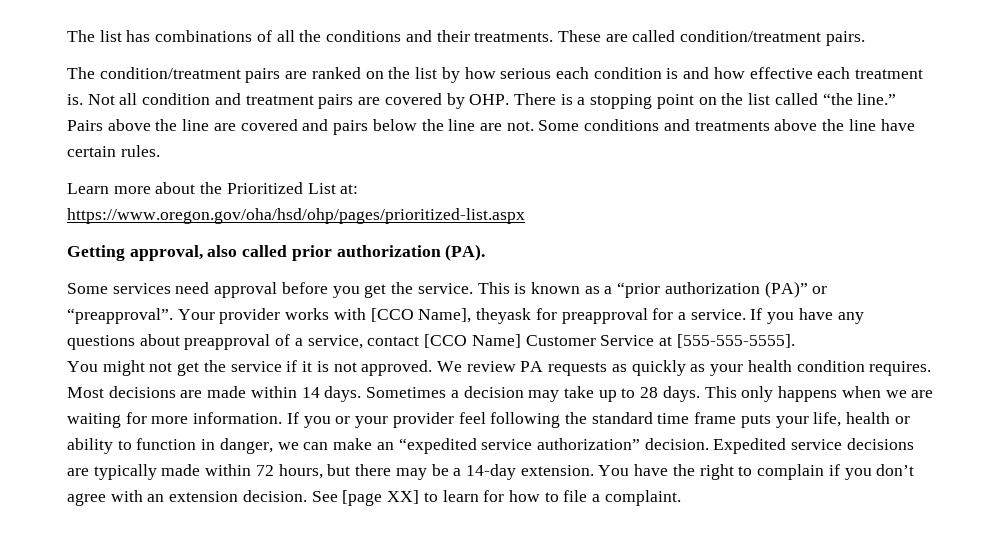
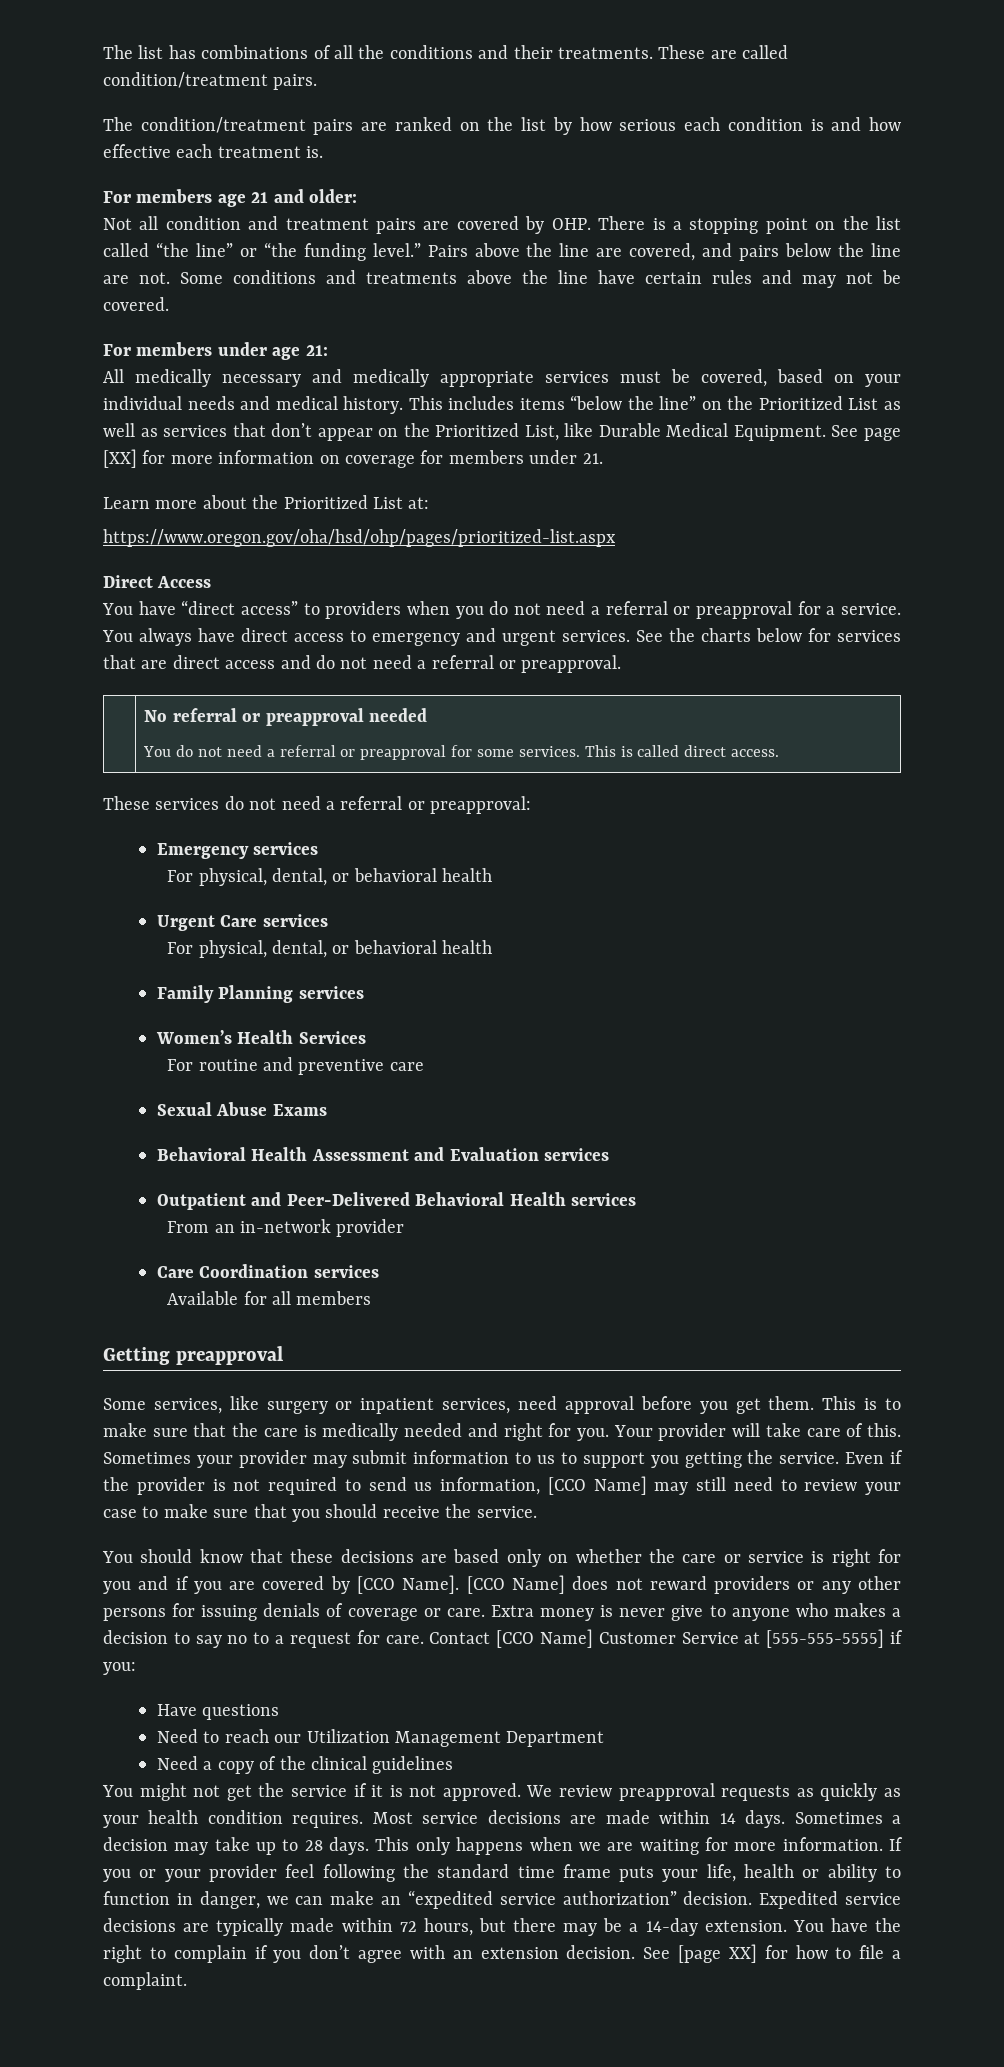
- The condition/treatment pairs are ranked on the list by how serious each condition is and how effective each treatment is. Not all condition and treatment pairs are covered by OHP. There is a stopping point on the list called “the line.”
+ The condition/treatment pairs are ranked on the list by how serious each condition is and how effective each treatment is.
+ For members age 21 and older:
+ Not all condition and treatment pairs are covered by OHP. There is a stopping point on the list called “the line” or “the funding level.”
- Pairs above the line are covered and pairs below the line are not.
+ Pairs above the line are covered, and pairs below the line are not.
- Some conditions and treatments above the line have certain rules.
+ Some conditions and treatments above the line have certain rules and may not be covered.
+ For members under age 21:
+ All medically necessary and medically appropriate services must be covered, based on your individual needs and medical history. This includes items “below the line” on the Prioritized List as well as services that don’t appear on the Prioritized List, like Durable Medical Equipment. See page [XX] for more information on coverage for members under 21.
- Getting approval, also called prior authorization (PA).
- Some services need approval before you get the service. This is known as a “prior authorization (PA)” or “preapproval”. Your provider works with [CCO Name], theyask for preapproval for a service. If you have any questions about preapproval of a service, contact [CCO Name] Customer Service at [555-555-5555].
+ Direct Access
+ You have “direct access” to providers when you do not need a referral or preapproval for a service. You always have direct access to emergency and urgent services. See the charts below for services that are direct access and do not need a referral or preapproval.
+ | No referral or preapproval needed
+ You do not need a referral or preapproval for some services. This is called direct access.
+ These services do not need a referral or preapproval:
+ Emergency services
+ For physical, dental, or behavioral health
+ Urgent Care services
+ For physical, dental, or behavioral health
+ Family Planning services
+ Women’s Health Services
+ For routine and preventive care
+ Sexual Abuse Exams
+ Behavioral Health Assessment and Evaluation services
+ Outpatient and Peer-Delivered Behavioral Health services
+ From an in-network provider
+ Care Coordination services
+ Available for all members
+ Getting preapproval
+ Some services, like surgery or inpatient services, need approval before you get them. This is to make sure that the care is medically needed and right for you. Your provider will take care of this. Sometimes your provider may submit information to us to support you getting the service. Even if the provider is not required to send us information, [CCO Name] may still need to review your case to make sure that you should receive the service.
+ You should know that these decisions are based only on whether the care or service is right for you and if you are covered by [CCO Name]. [CCO Name] does not reward providers or any other persons for issuing denials of coverage or care. Extra money is never give to anyone who makes a decision to say no to a request for care. Contact [CCO Name] Customer Service at [555-555-5555] if you:
+ Have questions
+ Need to reach our Utilization Management Department
+ Need a copy of the clinical guidelines
- We review PA requests as quickly as your health condition requires.
+ We review preapproval requests as quickly as your health condition requires.
- Most decisions are made within 14 days.
+ Most service decisions are made within 14 days.
- See [page XX] to learn for how to file a complaint.
+ See [page XX] for how to file a complaint.

